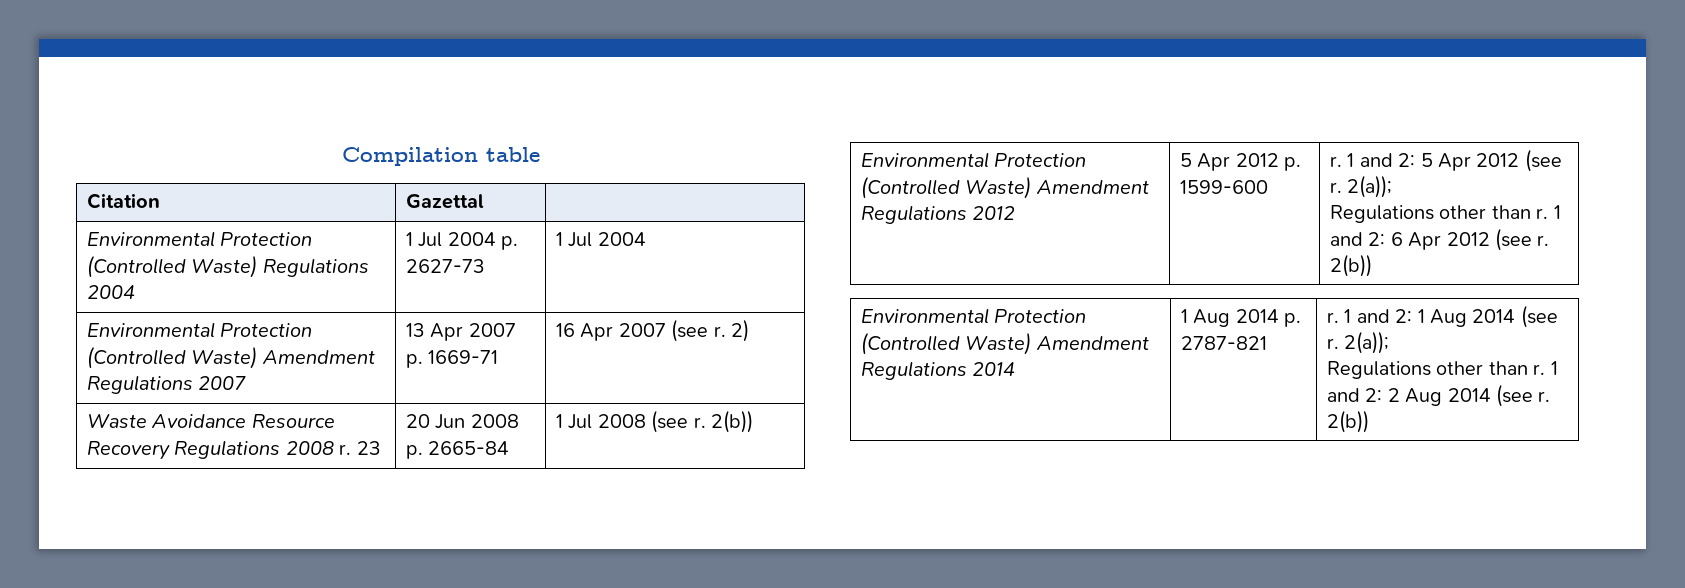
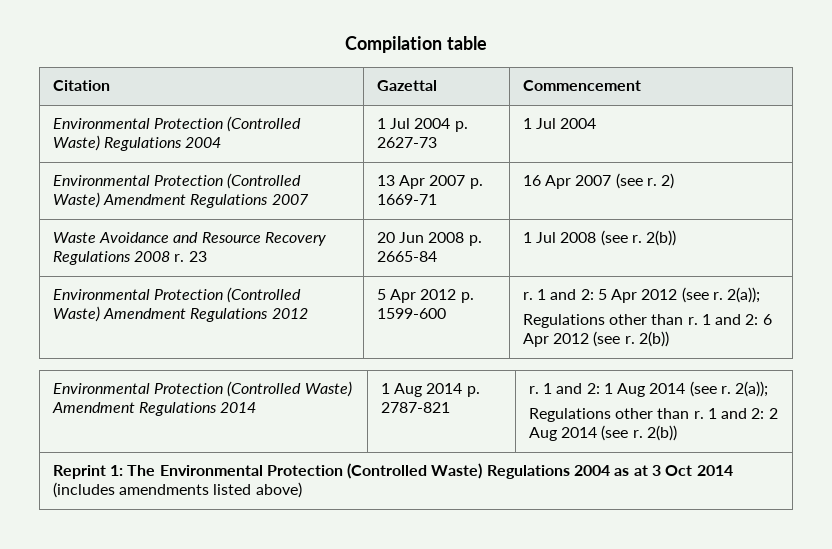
- Citation | Gazettal |
+ Citation | Gazettal | Commencement
- Waste Avoidance Resource Recovery Regulations 2008 r. 23 | 20 Jun 2008 p. 2665-84 | 1 Jul 2008 (see r. 2(b))
+ Waste Avoidance and Resource Recovery Regulations 2008 r. 23 | 20 Jun 2008 p. 2665-84 | 1 Jul 2008 (see r. 2(b))
+ Reprint 1: The Environmental Protection (Controlled Waste) Regulations 2004 as at 3 Oct 2014 (includes amendments listed above)

